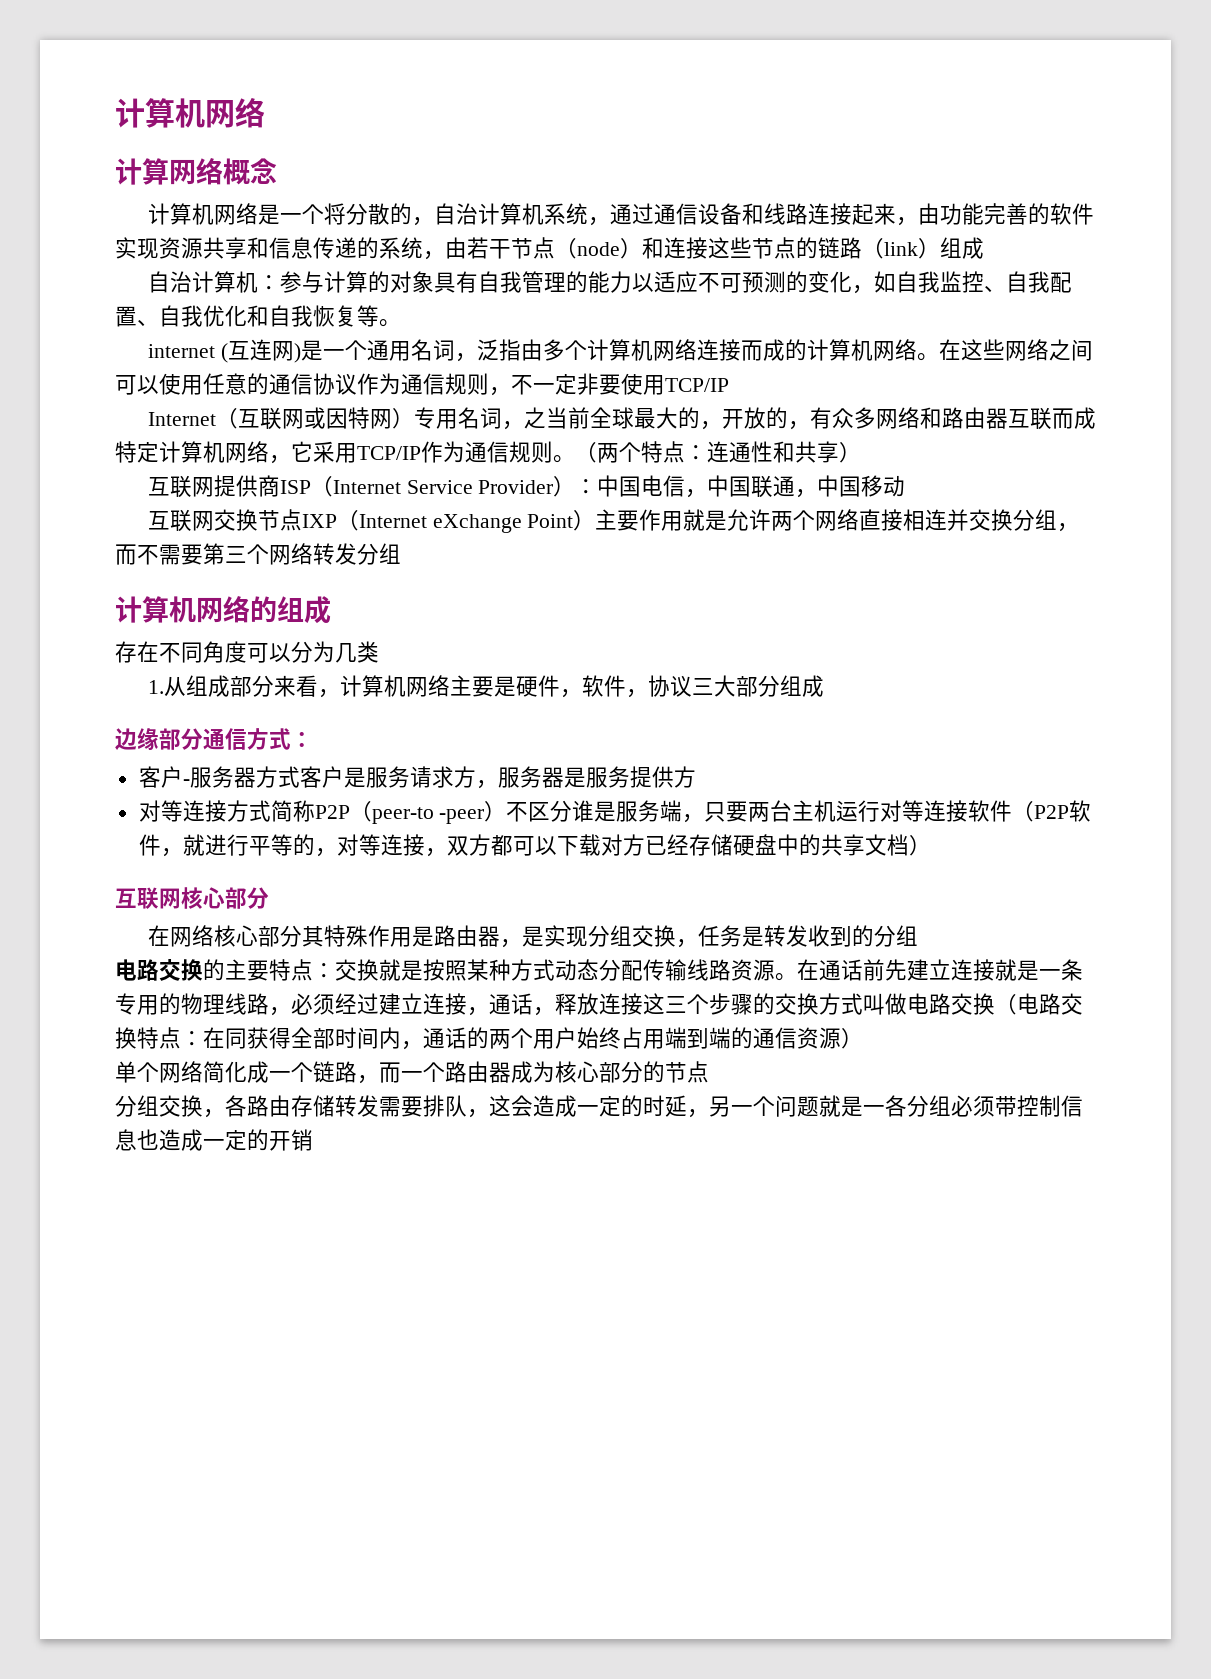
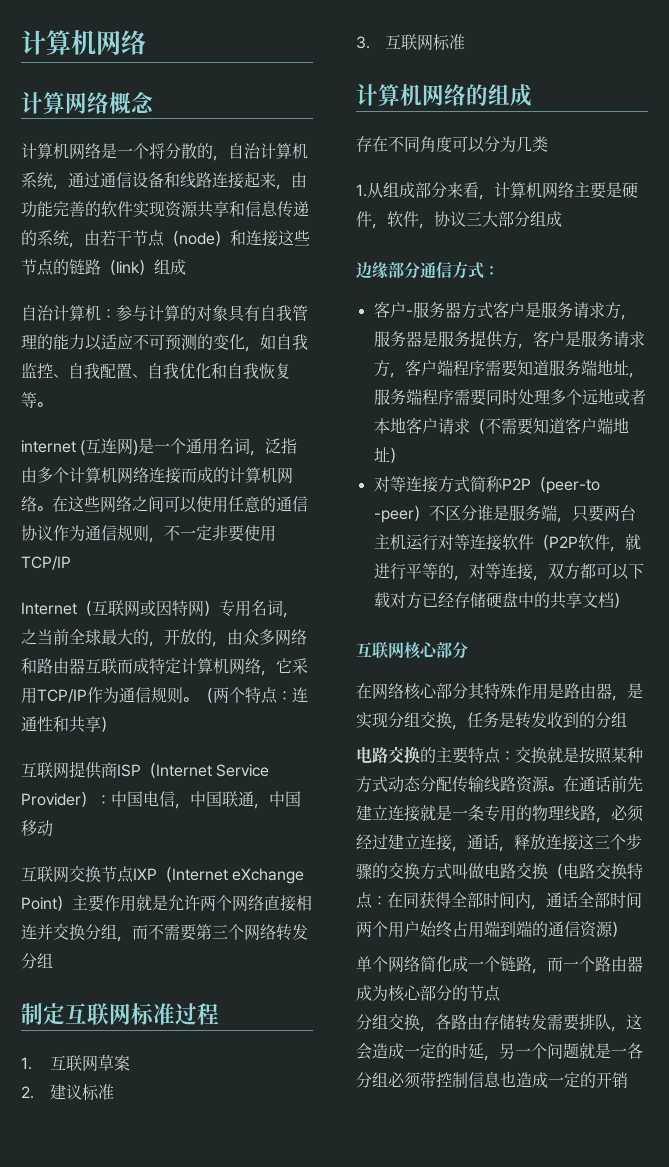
- Internet（互联网或因特网）专用名词，之当前全球最大的，开放的，有众多网络和路由器互联而成特定计算机网络，它采用TCP/IP作为通信规则。
+ Internet（互联网或因特网）专用名词，之当前全球最大的，开放的，由众多网络和路由器互联而成特定计算机网络，它采用TCP/IP作为通信规则。
+ 制定互联网标准过程
+ 1.互联网草案
+ 2.建议标准
+ 3.互联网标准
- 客户-服务器方式客户是服务请求方，服务器是服务提供方
+ 客户-服务器方式客户是服务请求方，服务器是服务提供方，客户是服务请求方，客户端程序需要知道服务端地址，服务端程序需要同时处理多个远地或者本地客户请求（不需要知道客户端地址）
- 在通话前先建立连接就是一条专用的物理线路，必须经过建立连接，通话，释放连接这三个步骤的交换方式叫做电路交换（电路交换特点：在同获得全部时间内，通话的两个用户始终占用端到端的通信资源）
+ 在通话前先建立连接就是一条专用的物理线路，必须经过建立连接，通话，释放连接这三个步骤的交换方式叫做电路交换（电路交换特点：在同获得全部时间内，通话全部时间两个用户始终占用端到端的通信资源）

